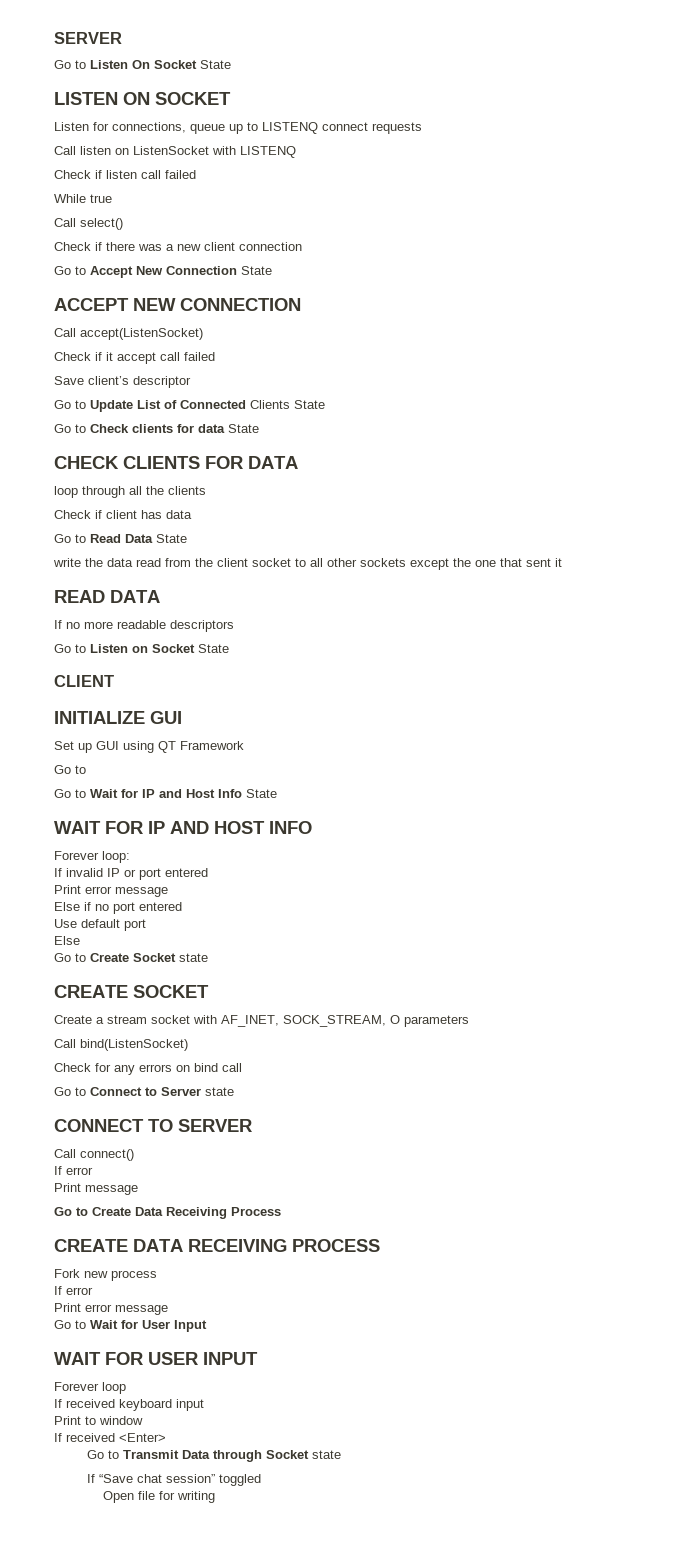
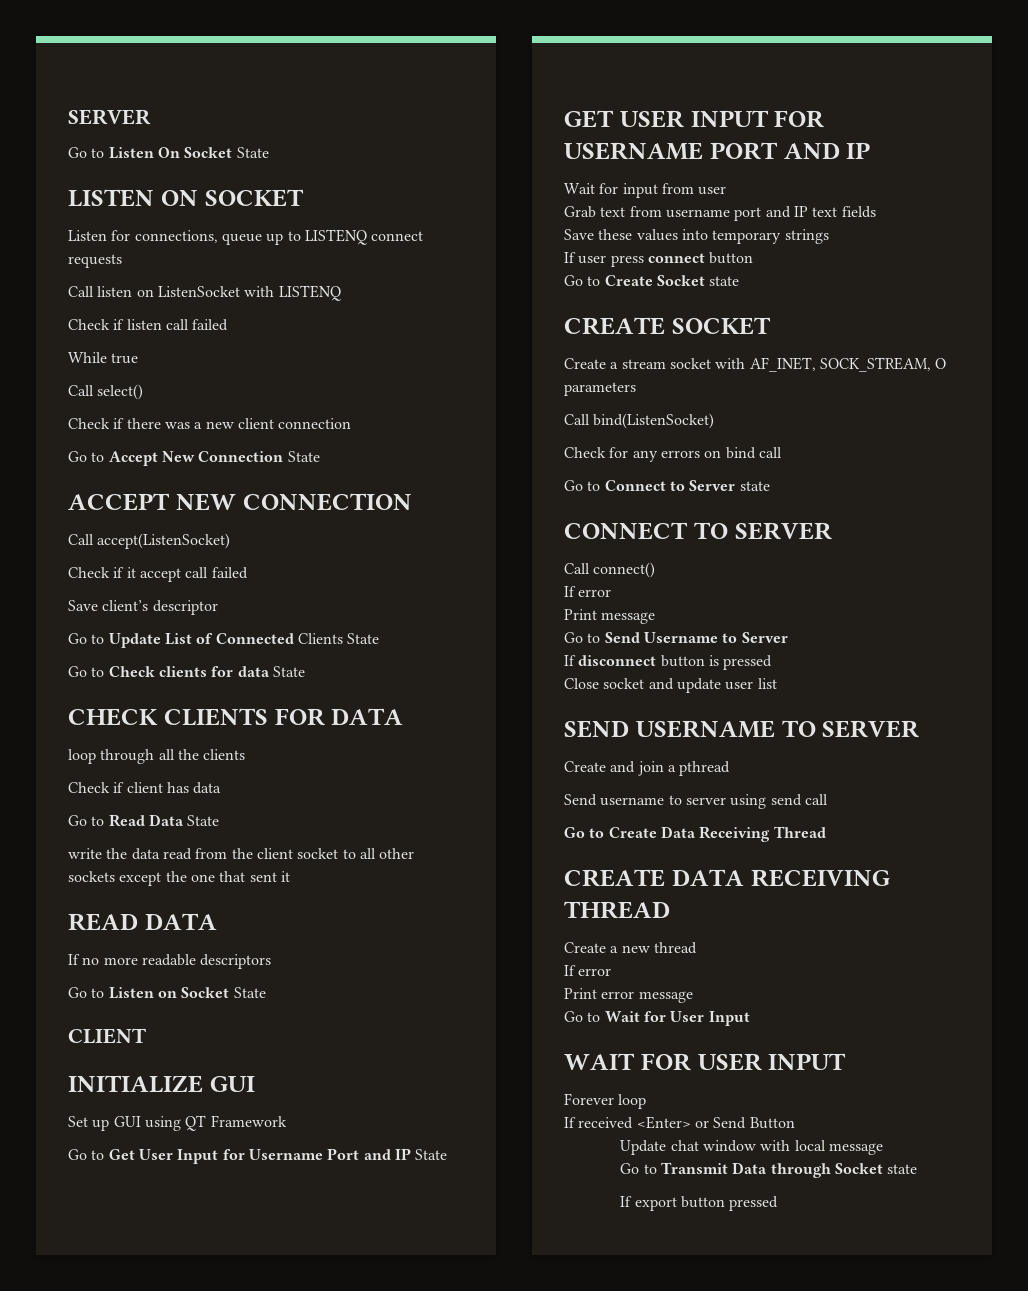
  Set up GUI using QT Framework
- Go to
- Go to Wait for IP and Host Info State
- WAIT FOR IP AND HOST INFO
- Forever loop:
- If invalid IP or port entered
- Print error message
- Else if no port entered
- Use default port
- Else
+ Go to Get User Input for Username Port and IP State
+ GET USER INPUT FOR USERNAME PORT AND IP
+ Wait for input from user
+ Grab text from username port and IP text fields
+ Save these values into temporary strings
+ If user press connect button
+ Go to Send Username to Server
+ If disconnect button is pressed
+ Close socket and update user list
+ SEND USERNAME TO SERVER
+ Create and join a pthread
+ Send username to server using send call
- Go to Create Data Receiving Process
+ Go to Create Data Receiving Thread
- CREATE DATA RECEIVING PROCESS
- Fork new process
+ CREATE DATA RECEIVING THREAD
+ Create a new thread
- If received keyboard input
- Print to window
- If received <Enter>
+ If received <Enter> or Send Button
+ Update chat window with local message
- If “Save chat session” toggled
- Open file for writing
+ If export button pressed

